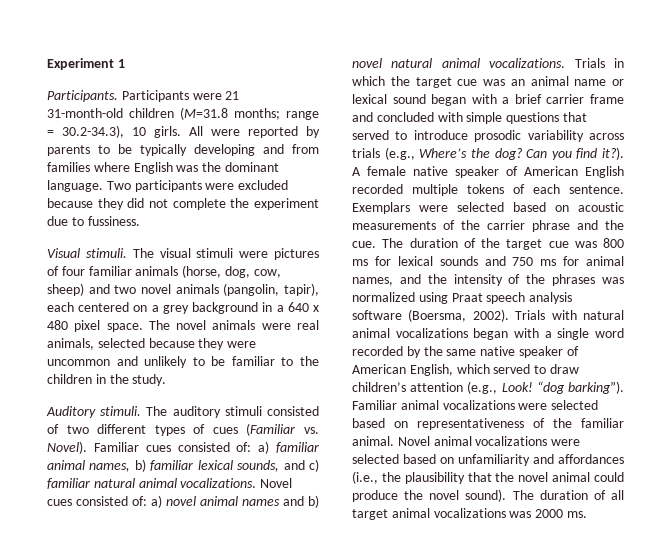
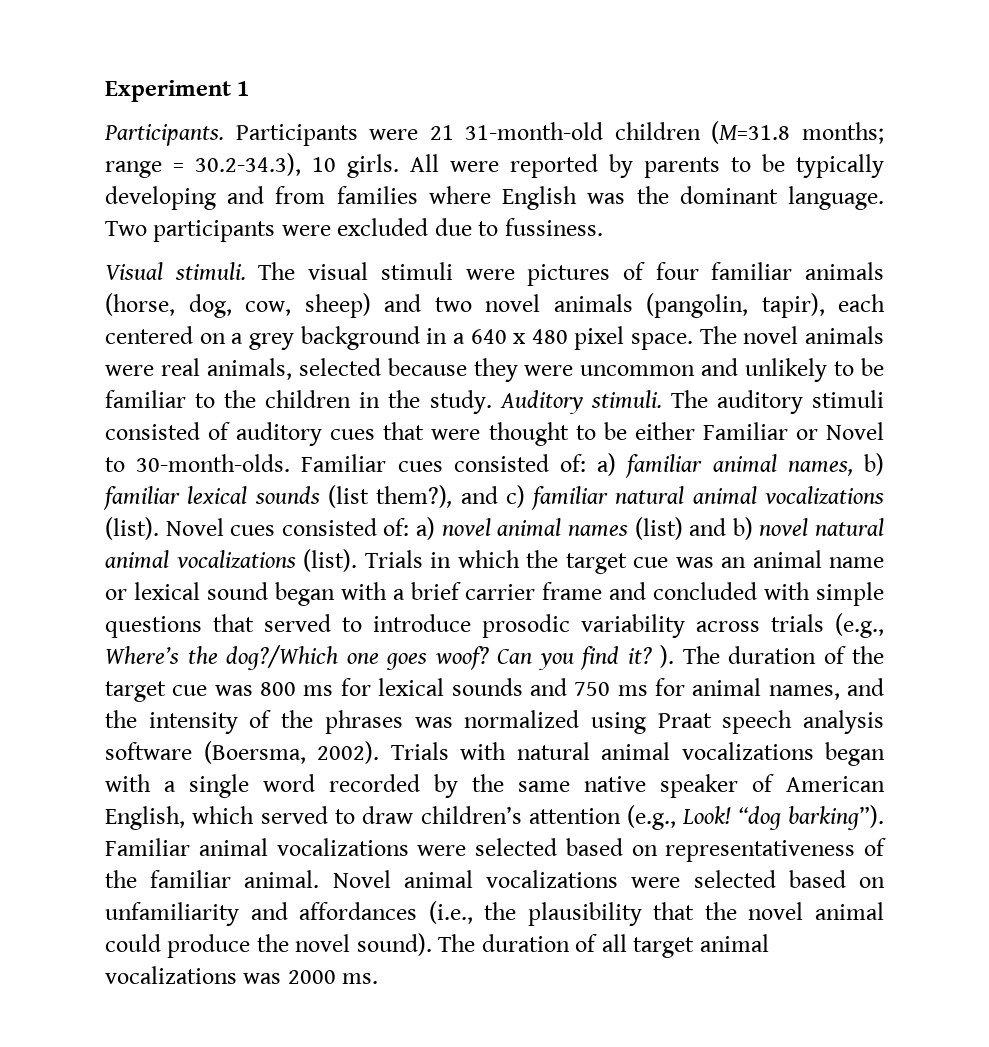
- Two participants were excluded because they did not complete the experiment due to fussiness.
+ Two participants were excluded due to fussiness.
- The novel animals were real animals, selected because they were uncommon and unlikely to be familiar to the children in the study.
- Auditory stimuli.
+ The novel animals were real animals, selected because they were uncommon and unlikely to be familiar to the children in the study. Auditory stimuli.
- The auditory stimuli consisted of two different types of cues (Familiar vs. Novel).
+ The auditory stimuli consisted of auditory cues that were thought to be either Familiar or Novel to 30-month-olds.
- Familiar cues consisted of: a) familiar animal names, b) familiar lexical sounds, and c) familiar natural animal vocalizations.
+ Familiar cues consisted of: a) familiar animal names, b) familiar lexical sounds (list them?), and c) familiar natural animal vocalizations (list).
- Novel cues consisted of: a) novel animal names and b) novel natural animal vocalizations.
+ Novel cues consisted of: a) novel animal names (list) and b) novel natural animal vocalizations (list).
- Trials in which the target cue was an animal name or lexical sound began with a brief carrier frame and concluded with simple questions that served to introduce prosodic variability across trials (e.g., Where’s the dog? Can you find it?). A female native speaker of American English recorded multiple tokens of each sentence. Exemplars were selected based on acoustic measurements of the carrier phrase and the cue.
+ Trials in which the target cue was an animal name or lexical sound began with a brief carrier frame and concluded with simple questions that served to introduce prosodic variability across trials (e.g., Where’s the dog?/Which one goes woof? Can you find it? ).

